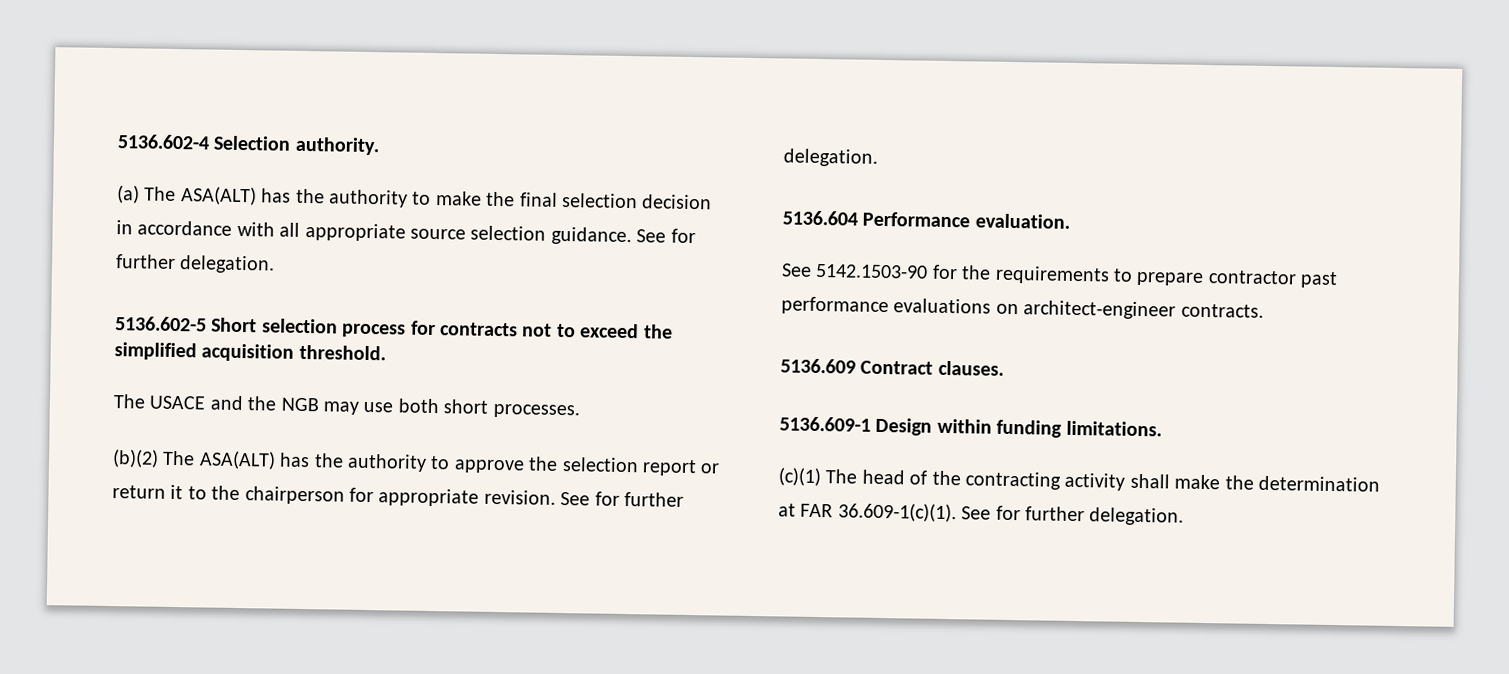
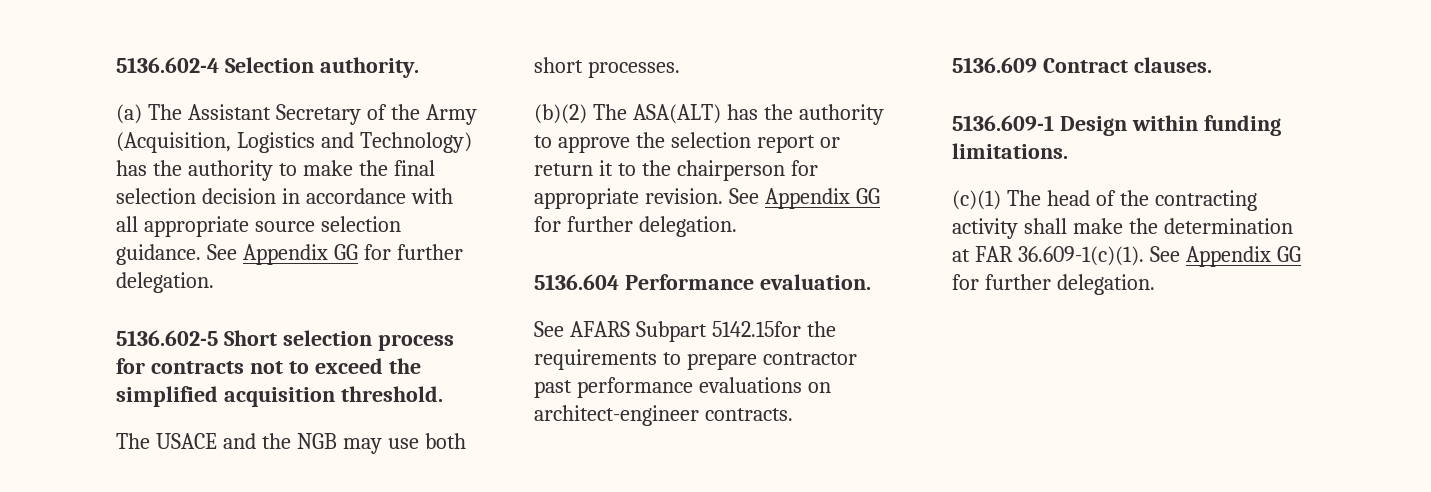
- (a) The ASA(ALT) has the authority to make the final selection decision in accordance with all appropriate source selection guidance. See for further delegation.
+ (a) The Assistant Secretary of the Army (Acquisition, Logistics and Technology) has the authority to make the final selection decision in accordance with all appropriate source selection guidance. See Appendix GG for further delegation.
- (b)(2) The ASA(ALT) has the authority to approve the selection report or return it to the chairperson for appropriate revision. See for further delegation.
+ (b)(2) The ASA(ALT) has the authority to approve the selection report or return it to the chairperson for appropriate revision. See Appendix GG for further delegation.
- See 5142.1503-90 for the requirements to prepare contractor past performance evaluations on architect-engineer contracts.
+ See AFARS Subpart 5142.15for the requirements to prepare contractor past performance evaluations on architect-engineer contracts.
- (c)(1) The head of the contracting activity shall make the determination at FAR 36.609-1(c)(1). See for further delegation.
+ (c)(1) The head of the contracting activity shall make the determination at FAR 36.609-1(c)(1). See Appendix GG for further delegation.

